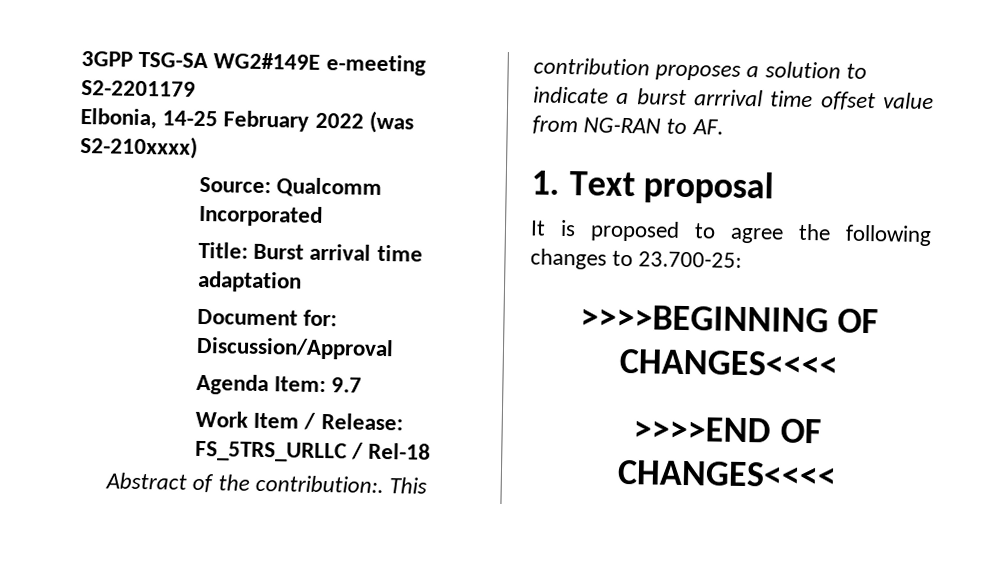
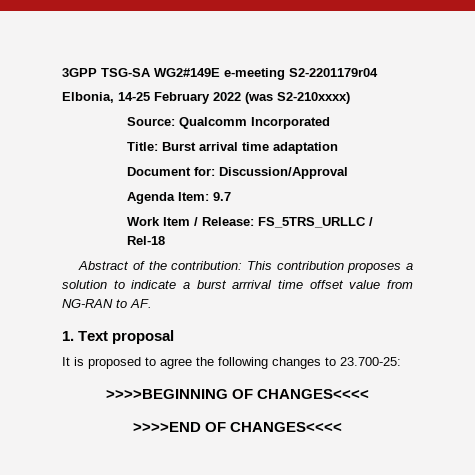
- 3GPP TSG-SA WG2#149E e-meeting S2-2201179
+ 3GPP TSG-SA WG2#149E e-meeting S2-2201179r04
- Abstract of the contribution:. This contribution proposes a solution to indicate a burst arrrival time offset value from NG-RAN to AF.
+ Abstract of the contribution: This contribution proposes a solution to indicate a burst arrrival time offset value from NG-RAN to AF.

